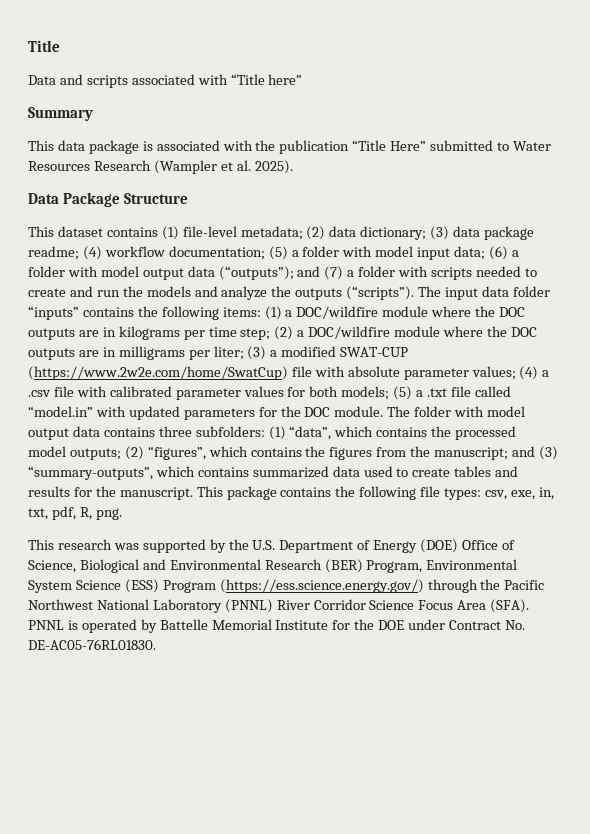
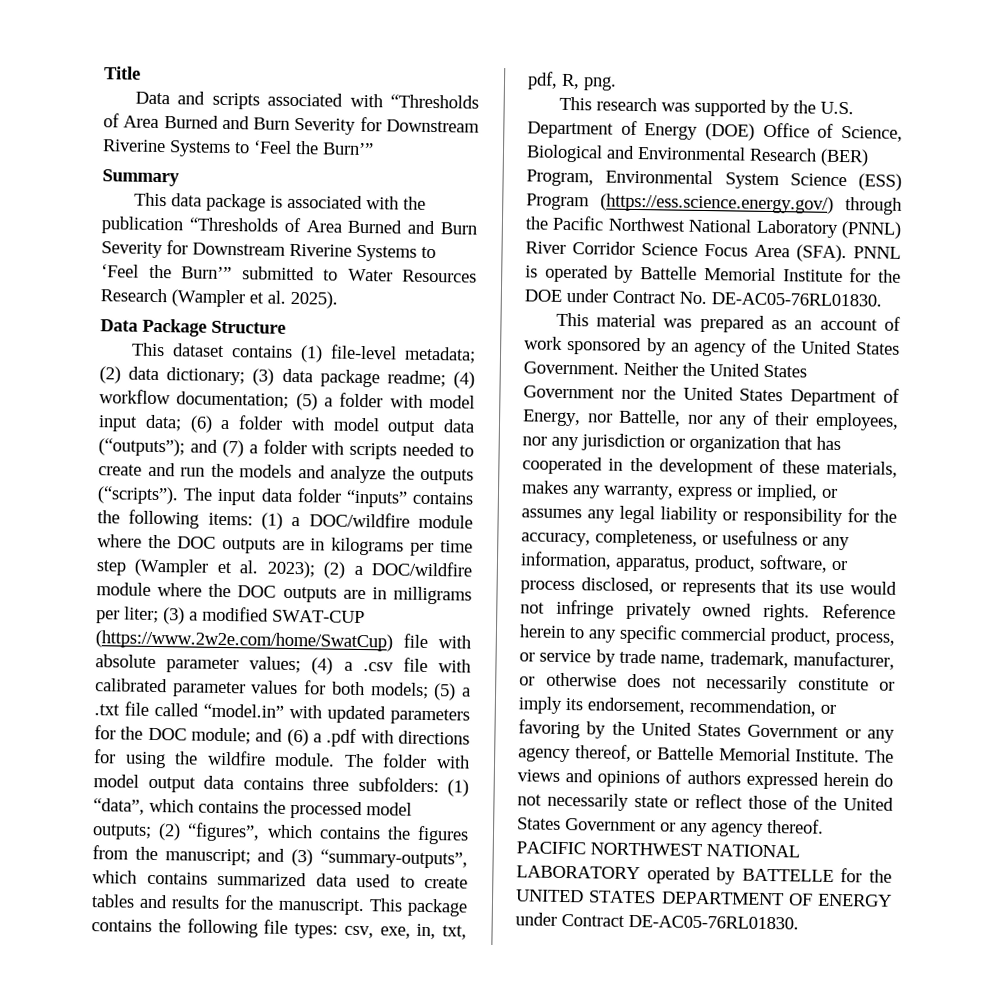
- Data and scripts associated with “Title here”
+ Data and scripts associated with “Thresholds of Area Burned and Burn Severity for Downstream Riverine Systems to ‘Feel the Burn’”
- This data package is associated with the publication “Title Here” submitted to Water Resources Research (Wampler et al. 2025).
+ This data package is associated with the publication “Thresholds of Area Burned and Burn Severity for Downstream Riverine Systems to ‘Feel the Burn’” submitted to Water Resources Research (Wampler et al. 2025).
- (1) a DOC/wildfire module where the DOC outputs are in kilograms per time step;
+ (1) a DOC/wildfire module where the DOC outputs are in kilograms per time step (Wampler et al. 2023);
- (5) a .txt file called “model.in” with updated parameters for the DOC module.
+ (5) a .txt file called “model.in” with updated parameters for the DOC module; and (6) a .pdf with directions for using the wildfire module.
+ This material was prepared as an account of work sponsored by an agency of the United States Government. Neither the United States Government nor the United States Department of Energy, nor Battelle, nor any of their employees, nor any jurisdiction or organization that has cooperated in the development of these materials, makes any warranty, express or implied, or assumes any legal liability or responsibility for the accuracy, completeness, or usefulness or any information, apparatus, product, software, or process disclosed, or represents that its use would not infringe privately owned rights. Reference herein to any specific commercial product, process, or service by trade name, trademark, manufacturer, or otherwise does not necessarily constitute or imply its endorsement, recommendation, or favoring by the United States Government or any agency thereof, or Battelle Memorial Institute. The views and opinions of authors expressed herein do not necessarily state or reflect those of the United States Government or any agency thereof. PACIFIC NORTHWEST NATIONAL LABORATORY operated by BATTELLE for the UNITED STATES DEPARTMENT OF ENERGY under Contract DE-AC05-76RL01830.

